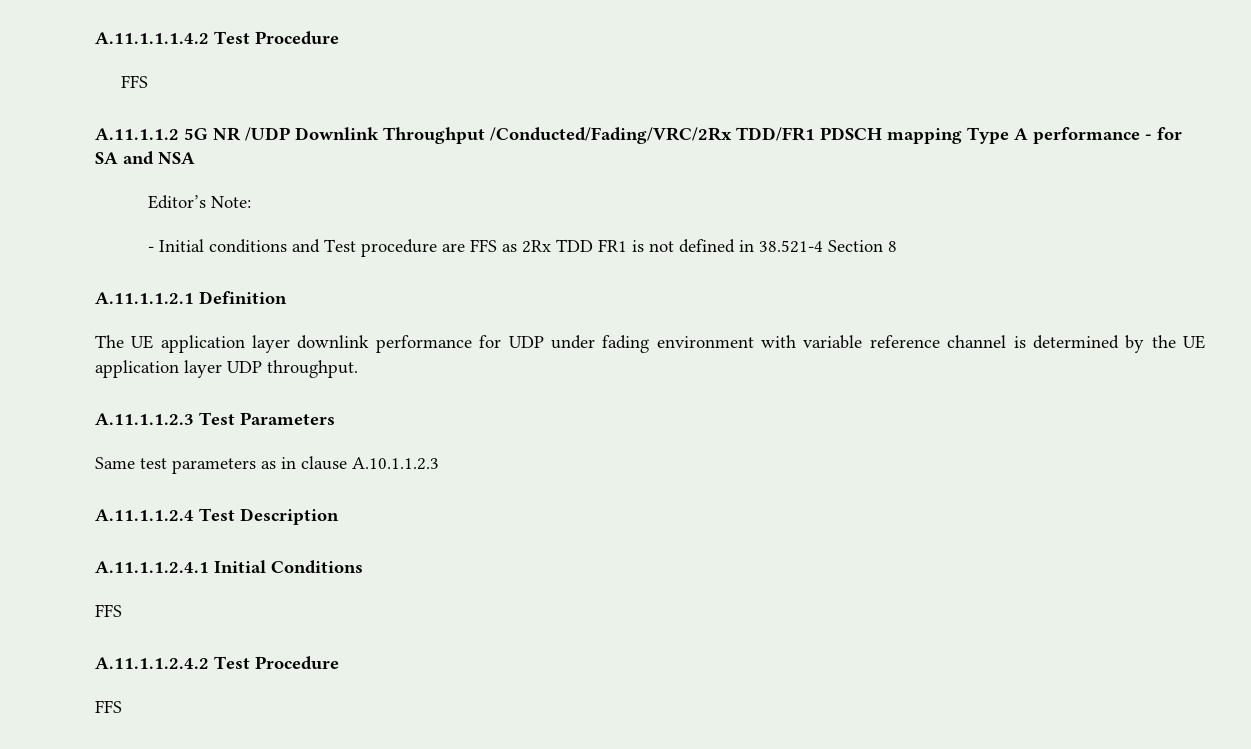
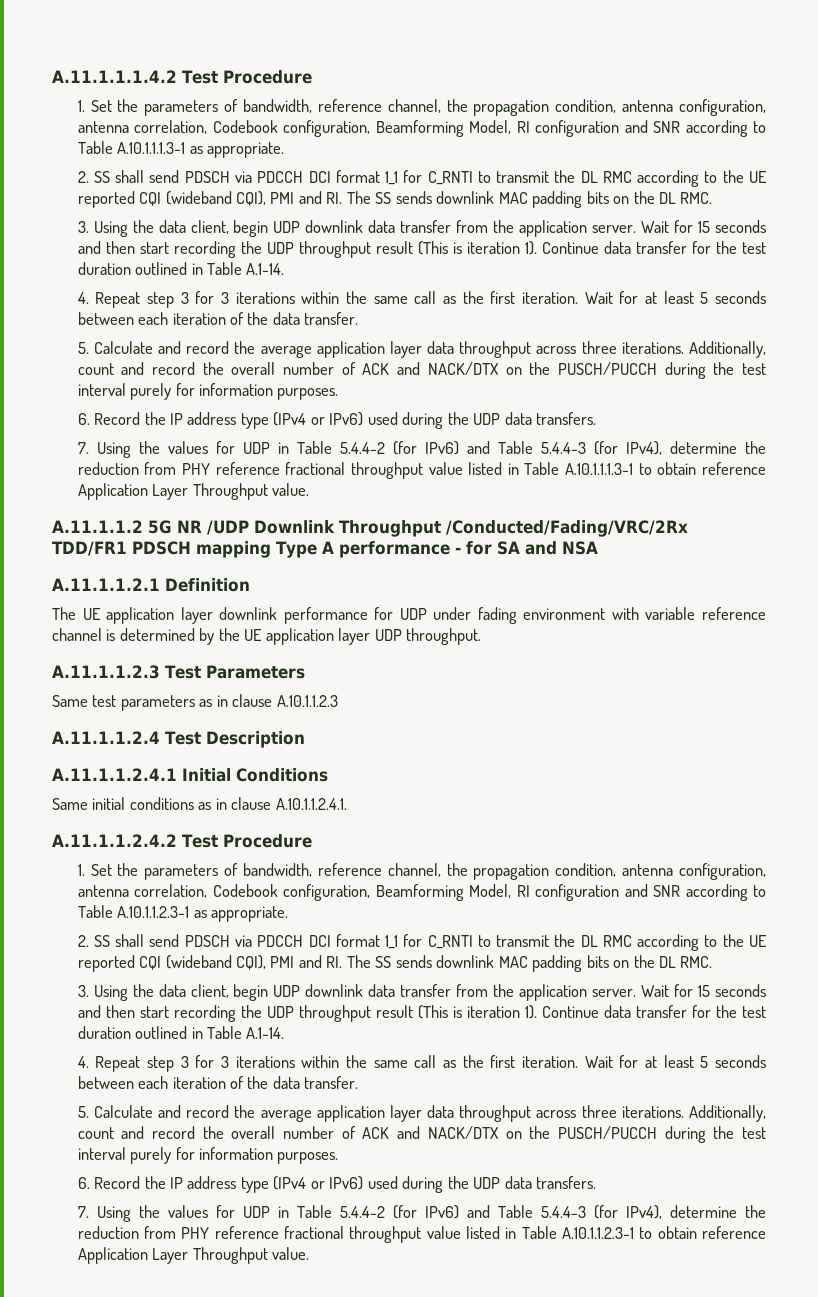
  A.11.1.1.1.4.2 Test Procedure
- FFS
+ 1. Set the parameters of bandwidth, reference channel, the propagation condition, antenna configuration, antenna correlation, Codebook configuration, Beamforming Model, RI configuration and SNR according to Table A.10.1.1.1.3-1 as appropriate.
+ 2. SS shall send PDSCH via PDCCH DCI format 1_1 for C_RNTI to transmit the DL RMC according to the UE reported CQI (wideband CQI), PMI and RI. The SS sends downlink MAC padding bits on the DL RMC.
+ 3. Using the data client, begin UDP downlink data transfer from the application server. Wait for 15 seconds and then start recording the UDP throughput result (This is iteration 1). Continue data transfer for the test duration outlined in Table A.1-14.
+ 4. Repeat step 3 for 3 iterations within the same call as the first iteration. Wait for at least 5 seconds between each iteration of the data transfer.
+ 5. Calculate and record the average application layer data throughput across three iterations. Additionally, count and record the overall number of ACK and NACK/DTX on the PUSCH/PUCCH during the test interval purely for information purposes.
+ 6. Record the IP address type (IPv4 or IPv6) used during the UDP data transfers.
+ 7. Using the values for UDP in Table 5.4.4-2 (for IPv6) and Table 5.4.4-3 (for IPv4), determine the reduction from PHY reference fractional throughput value listed in Table A.10.1.1.1.3-1 to obtain reference Application Layer Throughput value.
- Editor’s Note:
- - Initial conditions and Test procedure are FFS as 2Rx TDD FR1 is not defined in 38.521-4 Section 8
  A.11.1.1.2.4.1 Initial Conditions
- FFS
+ Same initial conditions as in clause A.10.1.1.2.4.1.
  A.11.1.1.2.4.2 Test Procedure
- FFS
+ 1. Set the parameters of bandwidth, reference channel, the propagation condition, antenna configuration, antenna correlation, Codebook configuration, Beamforming Model, RI configuration and SNR according to Table A.10.1.1.2.3-1 as appropriate.
+ 2. SS shall send PDSCH via PDCCH DCI format 1_1 for C_RNTI to transmit the DL RMC according to the UE reported CQI (wideband CQI), PMI and RI. The SS sends downlink MAC padding bits on the DL RMC.
+ 3. Using the data client, begin UDP downlink data transfer from the application server. Wait for 15 seconds and then start recording the UDP throughput result (This is iteration 1). Continue data transfer for the test duration outlined in Table A.1-14.
+ 4. Repeat step 3 for 3 iterations within the same call as the first iteration. Wait for at least 5 seconds between each iteration of the data transfer.
+ 5. Calculate and record the average application layer data throughput across three iterations. Additionally, count and record the overall number of ACK and NACK/DTX on the PUSCH/PUCCH during the test interval purely for information purposes.
+ 6. Record the IP address type (IPv4 or IPv6) used during the UDP data transfers.
+ 7. Using the values for UDP in Table 5.4.4-2 (for IPv6) and Table 5.4.4-3 (for IPv4), determine the reduction from PHY reference fractional throughput value listed in Table A.10.1.1.2.3-1 to obtain reference Application Layer Throughput value.

